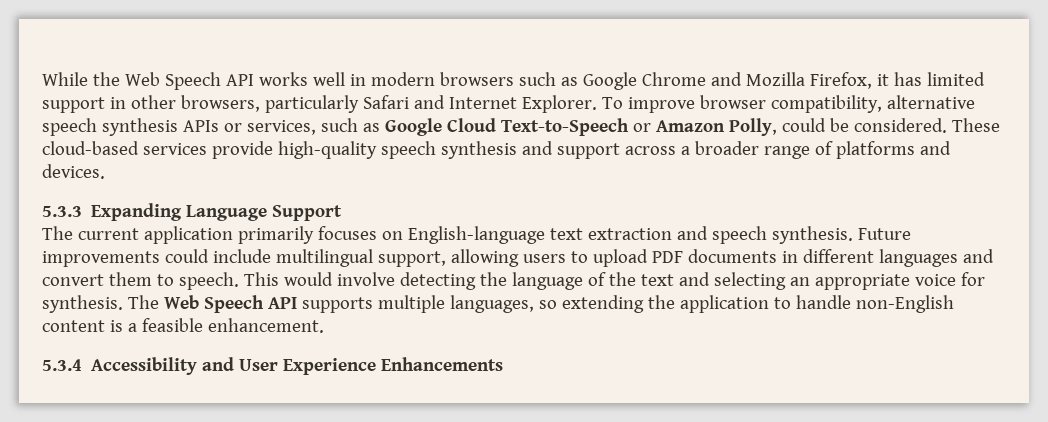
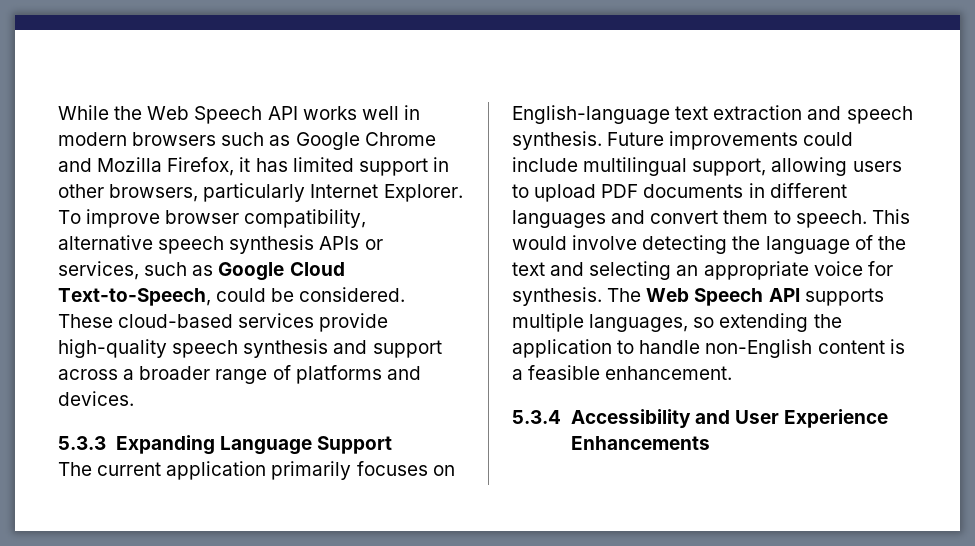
- While the Web Speech API works well in modern browsers such as Google Chrome and Mozilla Firefox, it has limited support in other browsers, particularly Safari and Internet Explorer.
+ While the Web Speech API works well in modern browsers such as Google Chrome and Mozilla Firefox, it has limited support in other browsers, particularly Internet Explorer.
- To improve browser compatibility, alternative speech synthesis APIs or services, such as Google Cloud Text-to-Speech or Amazon Polly, could be considered.
+ To improve browser compatibility, alternative speech synthesis APIs or services, such as Google Cloud Text-to-Speech, could be considered.

